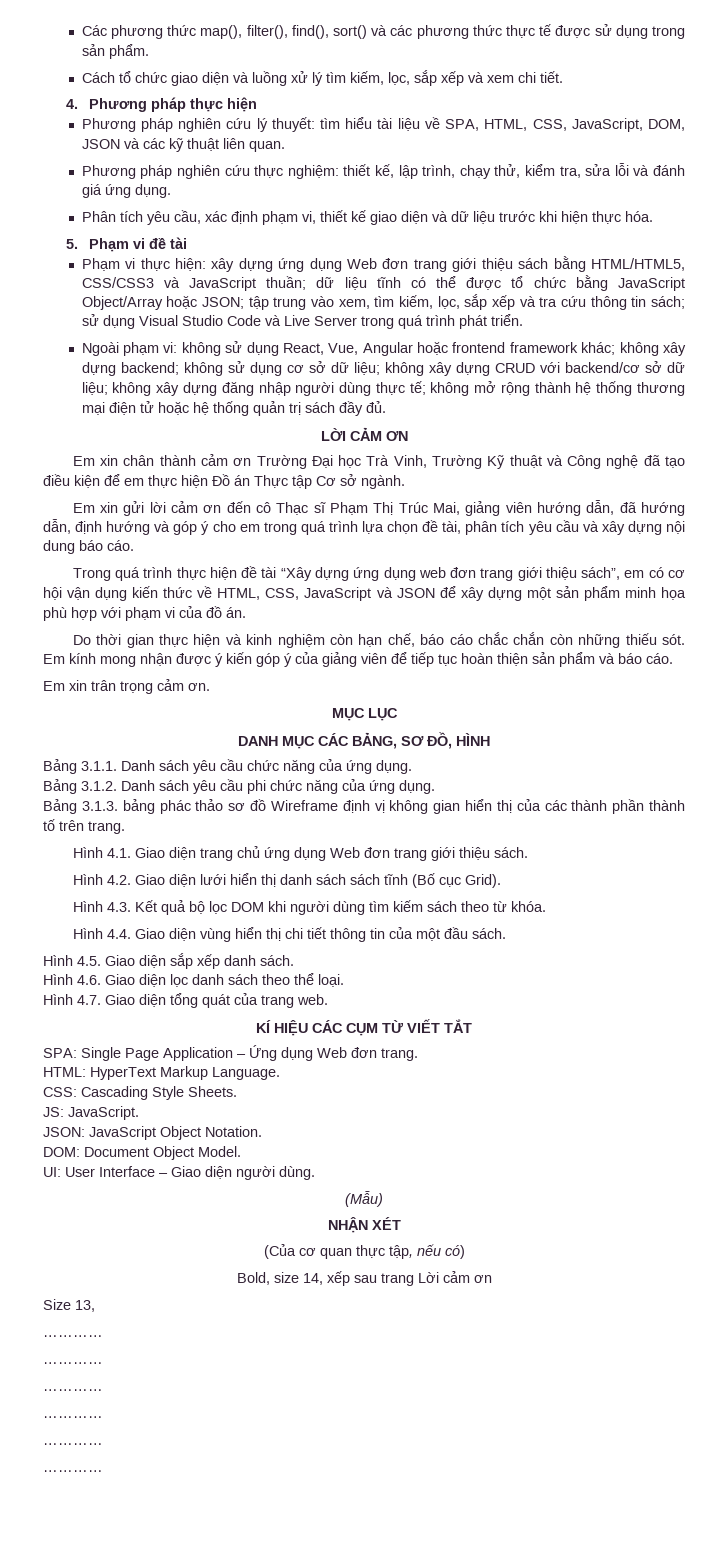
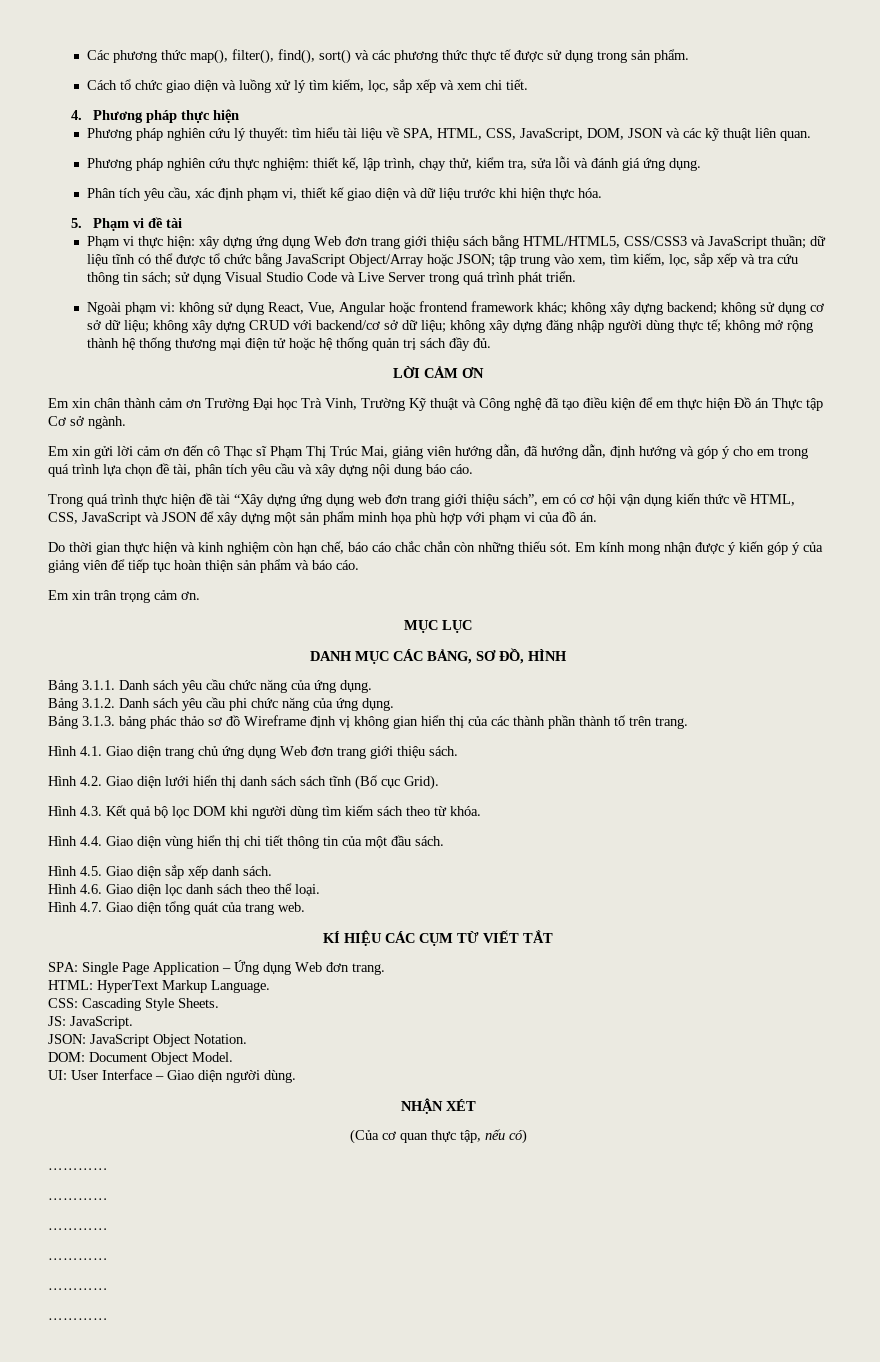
- (Mẫu)
- Bold, size 14, xếp sau trang Lời cảm ơn
- Size 13,

